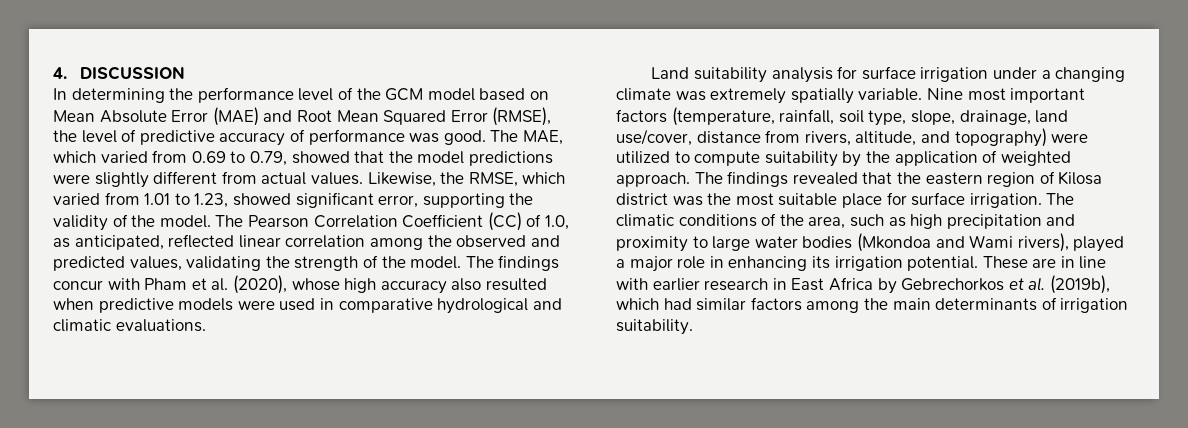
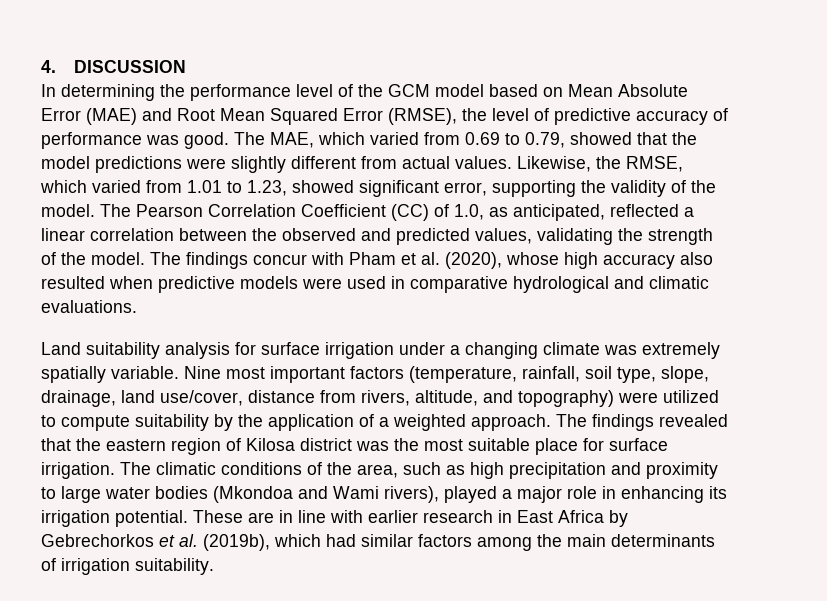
- The Pearson Correlation Coefficient (CC) of 1.0, as anticipated, reflected linear correlation among the observed and predicted values, validating the strength of the model.
+ The Pearson Correlation Coefficient (CC) of 1.0, as anticipated, reflected a linear correlation between the observed and predicted values, validating the strength of the model.
- Nine most important factors (temperature, rainfall, soil type, slope, drainage, land use/cover, distance from rivers, altitude, and topography) were utilized to compute suitability by the application of weighted approach.
+ Nine most important factors (temperature, rainfall, soil type, slope, drainage, land use/cover, distance from rivers, altitude, and topography) were utilized to compute suitability by the application of a weighted approach.

